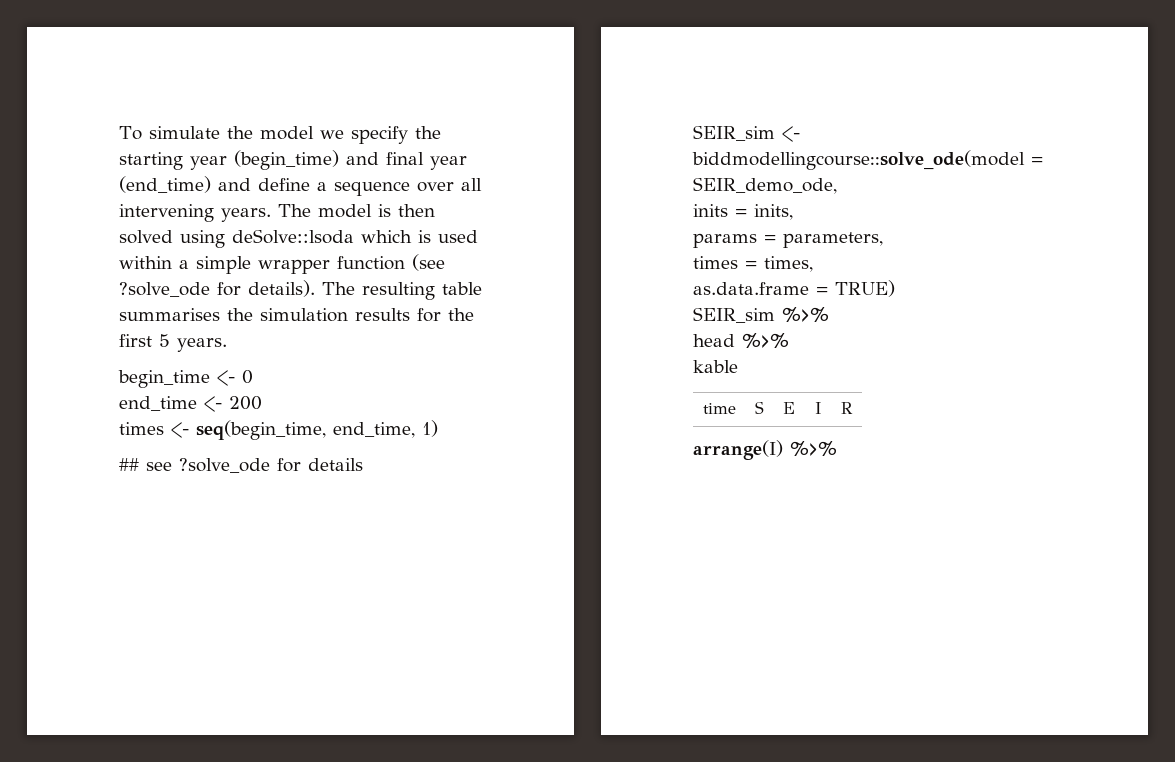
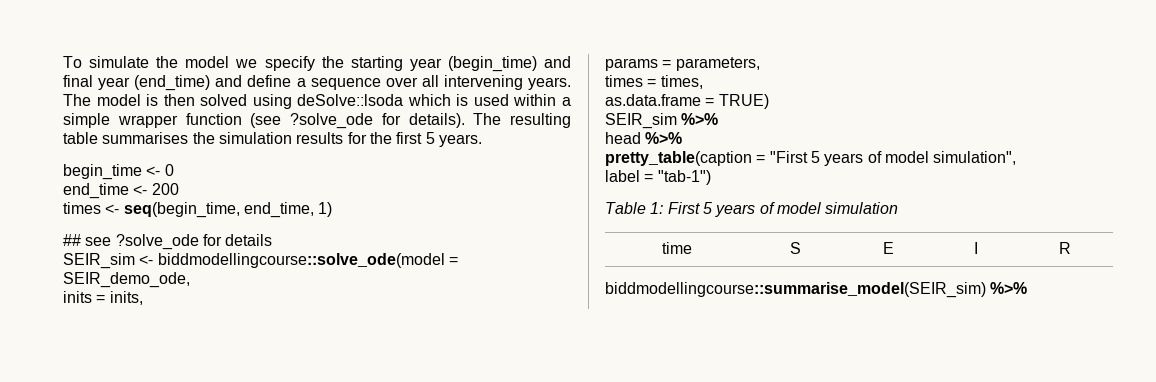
- kable
+ pretty_table(caption = "First 5 years of model simulation",
+ label = "tab-1")
+ Table 1: First 5 years of model simulation
- arrange(I) %>%
+ biddmodellingcourse::summarise_model(SEIR_sim) %>%

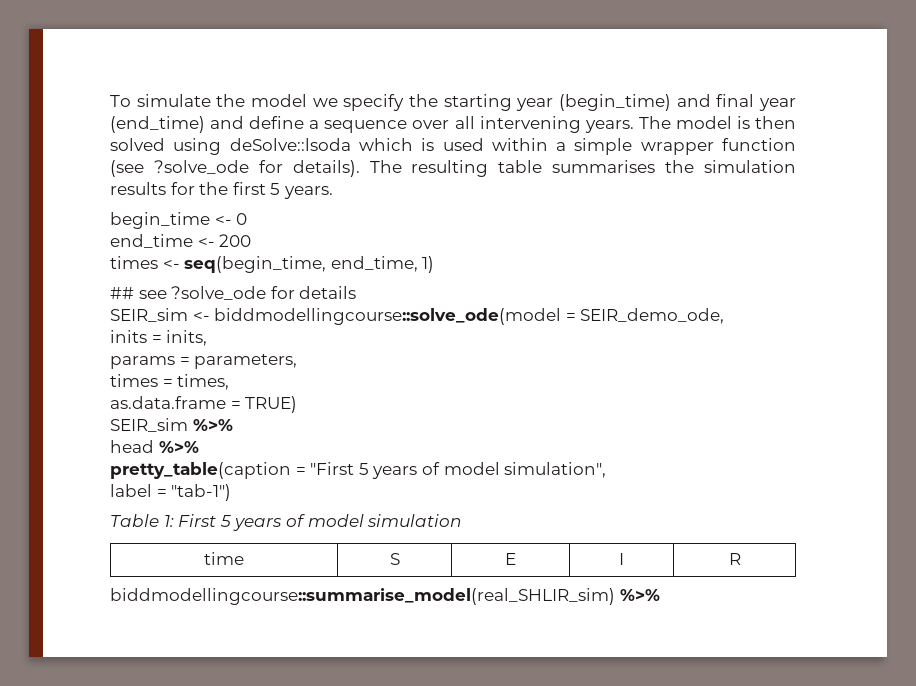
- biddmodellingcourse::summarise_model(SEIR_sim) %>%
+ biddmodellingcourse::summarise_model(real_SHLIR_sim) %>%

